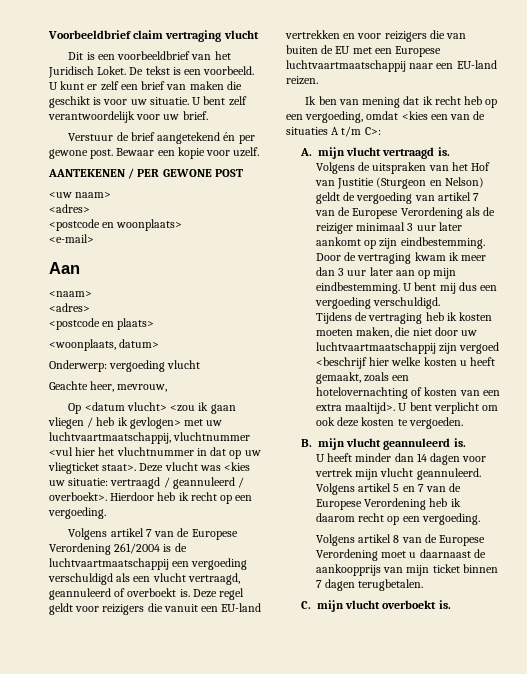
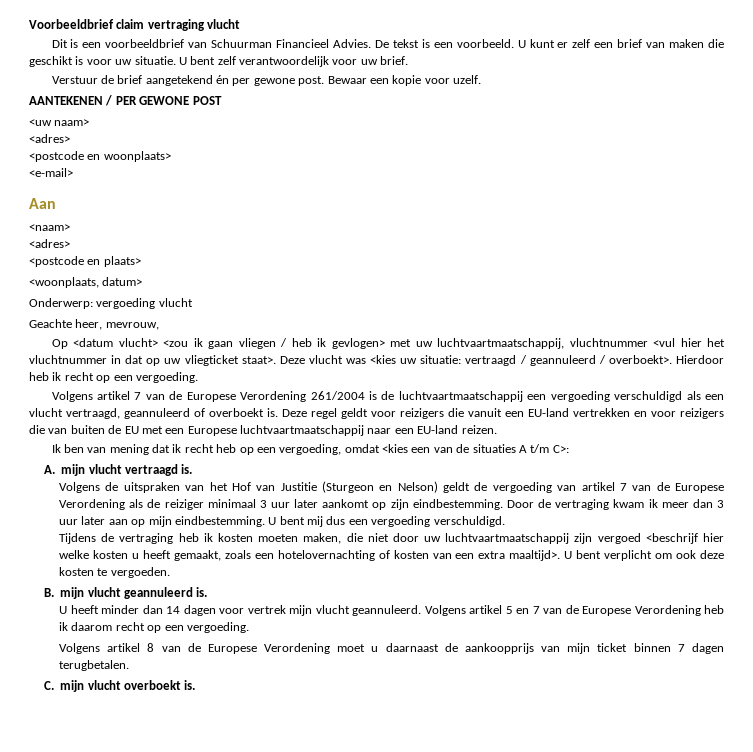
- Dit is een voorbeeldbrief van het Juridisch Loket.
+ Dit is een voorbeeldbrief van Schuurman Financieel Advies.

